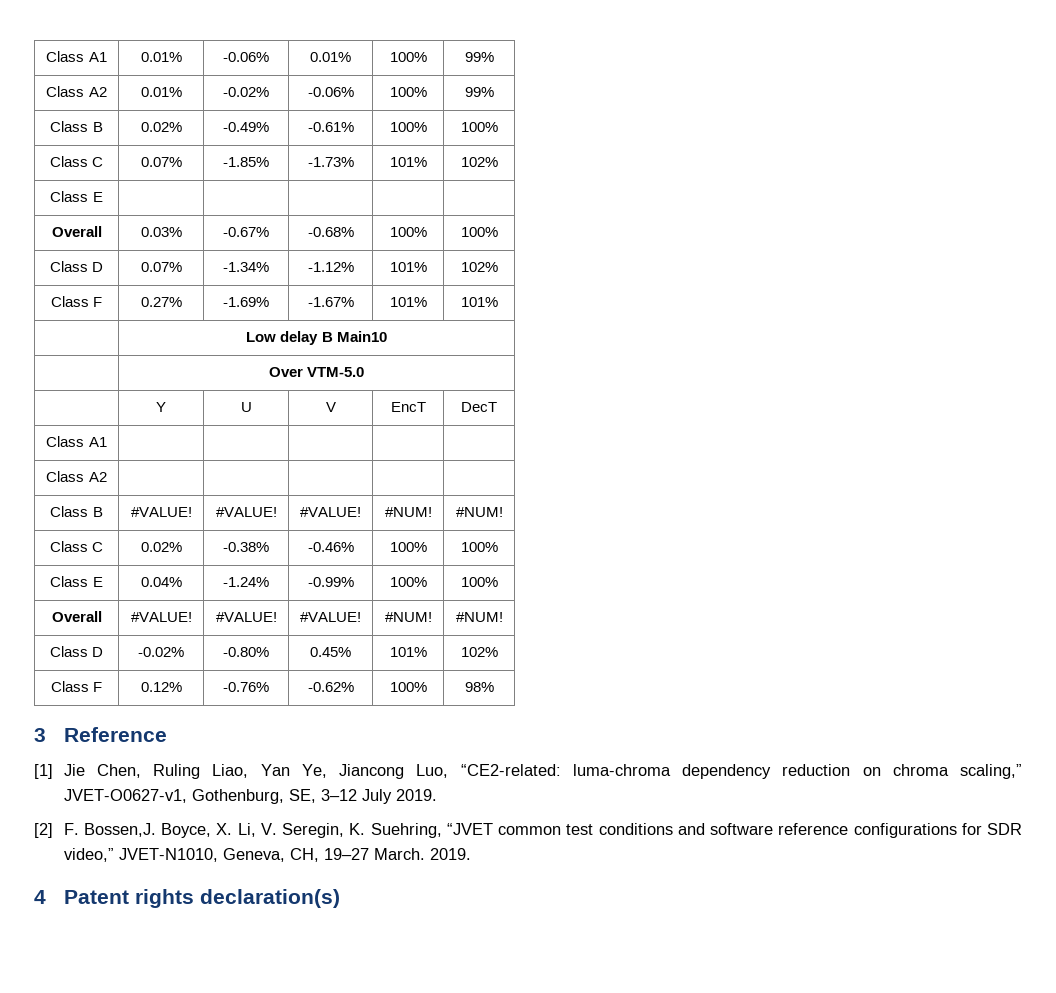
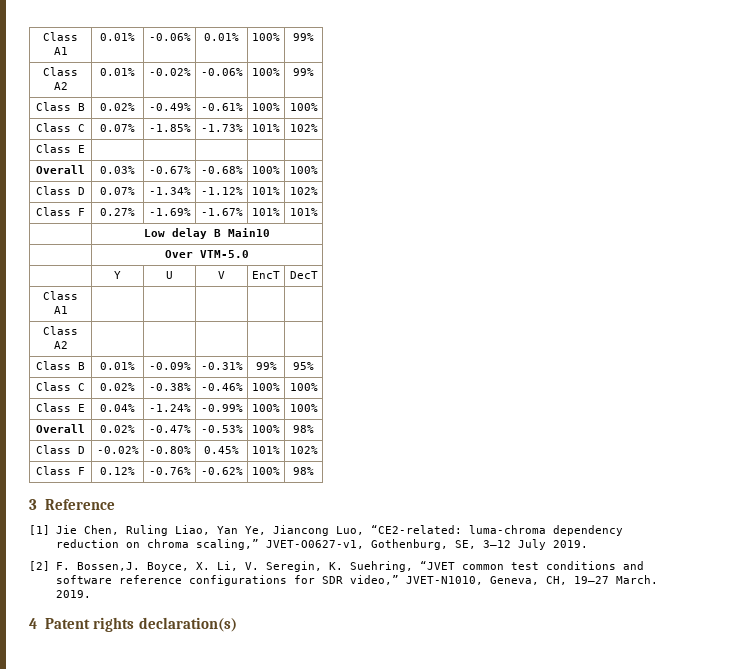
- Class B | #VALUE! | #VALUE! | #VALUE! | #NUM! | #NUM!
+ Class B | 0.01% | -0.09% | -0.31% | 99% | 95%
- Overall | #VALUE! | #VALUE! | #VALUE! | #NUM! | #NUM!
+ Overall | 0.02% | -0.47% | -0.53% | 100% | 98%

